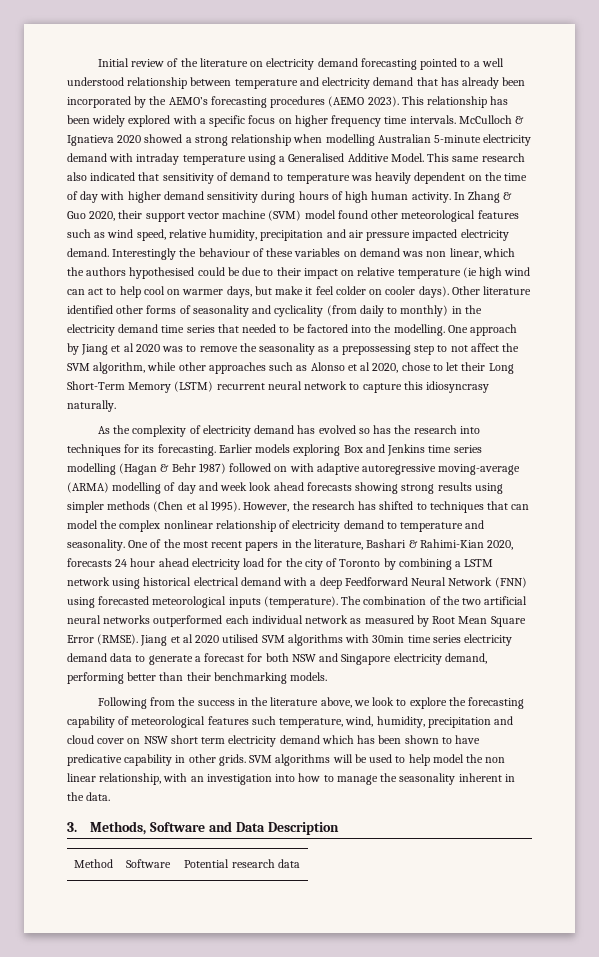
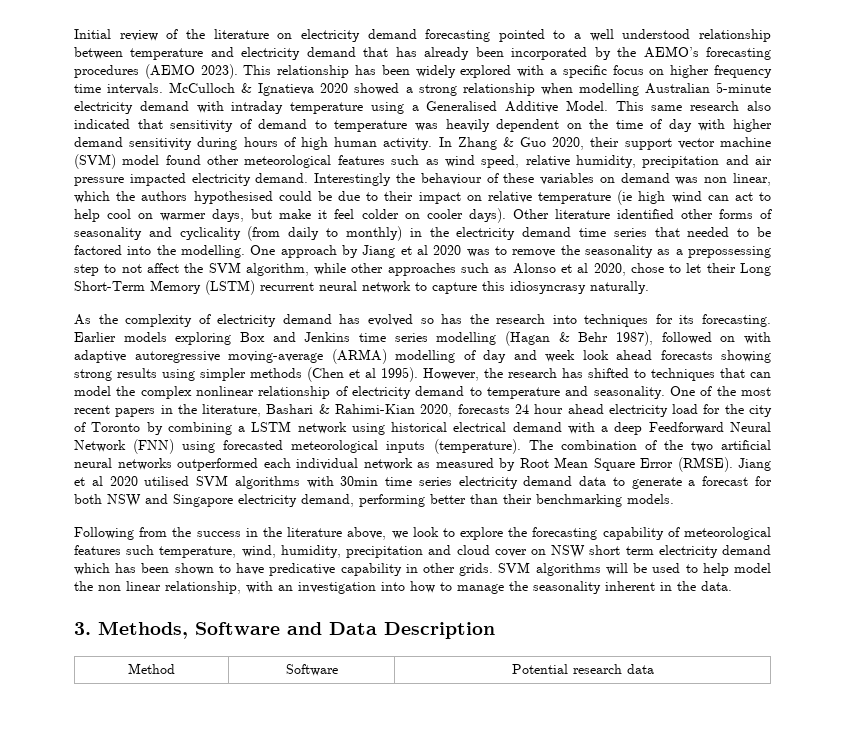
- Earlier models exploring Box and Jenkins time series modelling (Hagan & Behr 1987) followed on with adaptive autoregressive moving-average (ARMA) modelling of day and week look ahead forecasts showing strong results using simpler methods (Chen et al 1995).
+ Earlier models exploring Box and Jenkins time series modelling (Hagan & Behr 1987), followed on with adaptive autoregressive moving-average (ARMA) modelling of day and week look ahead forecasts showing strong results using simpler methods (Chen et al 1995).

